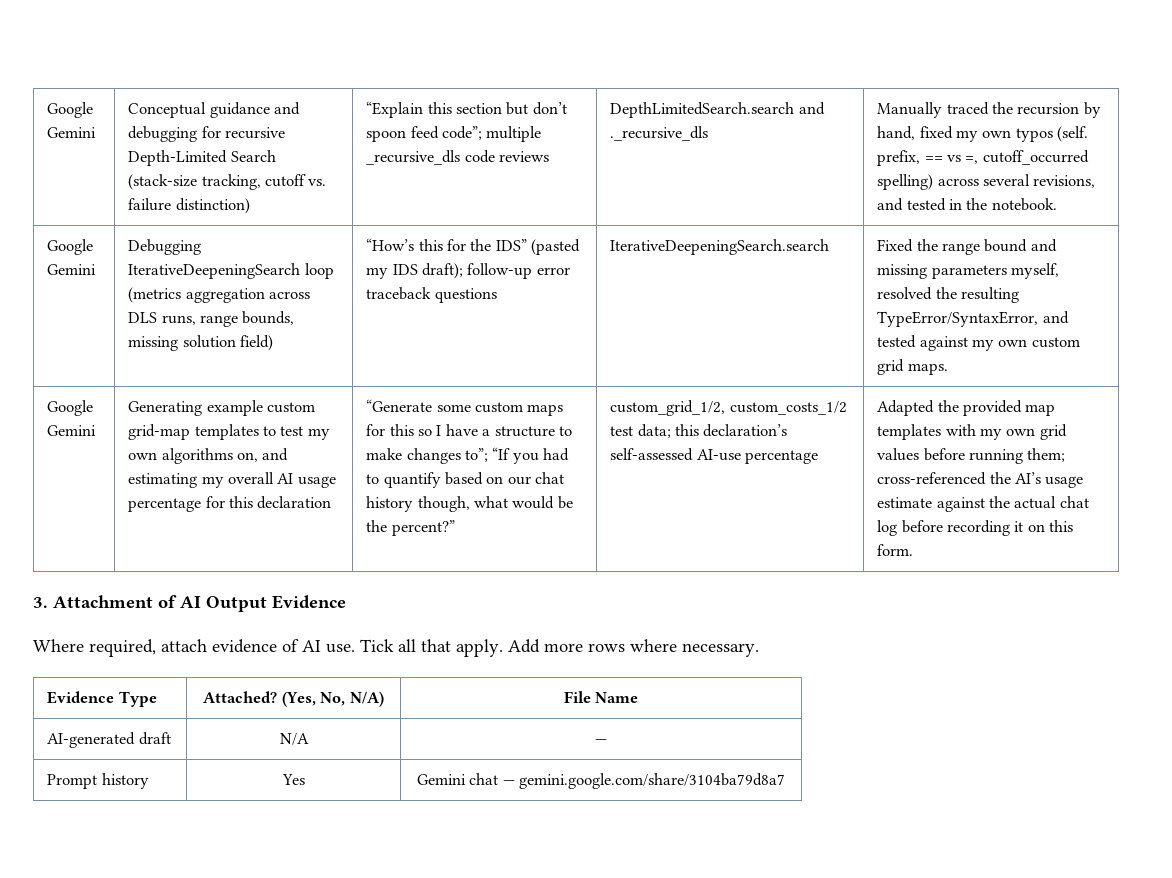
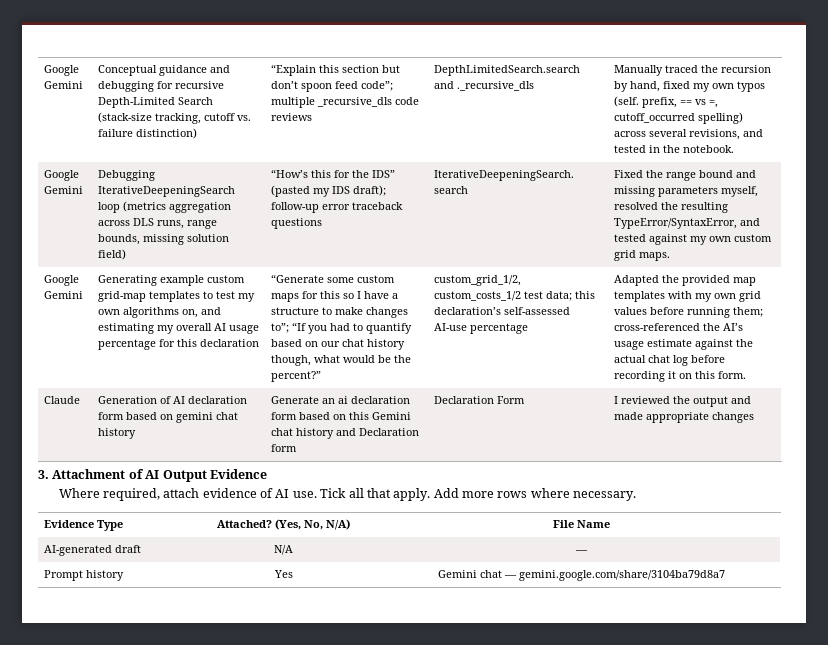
+ Claude | Generation of AI declaration form based on gemini chat history | Generate an ai declaration form based on this Gemini chat history and Declaration form | Declaration Form | I reviewed the output and made appropriate changes

